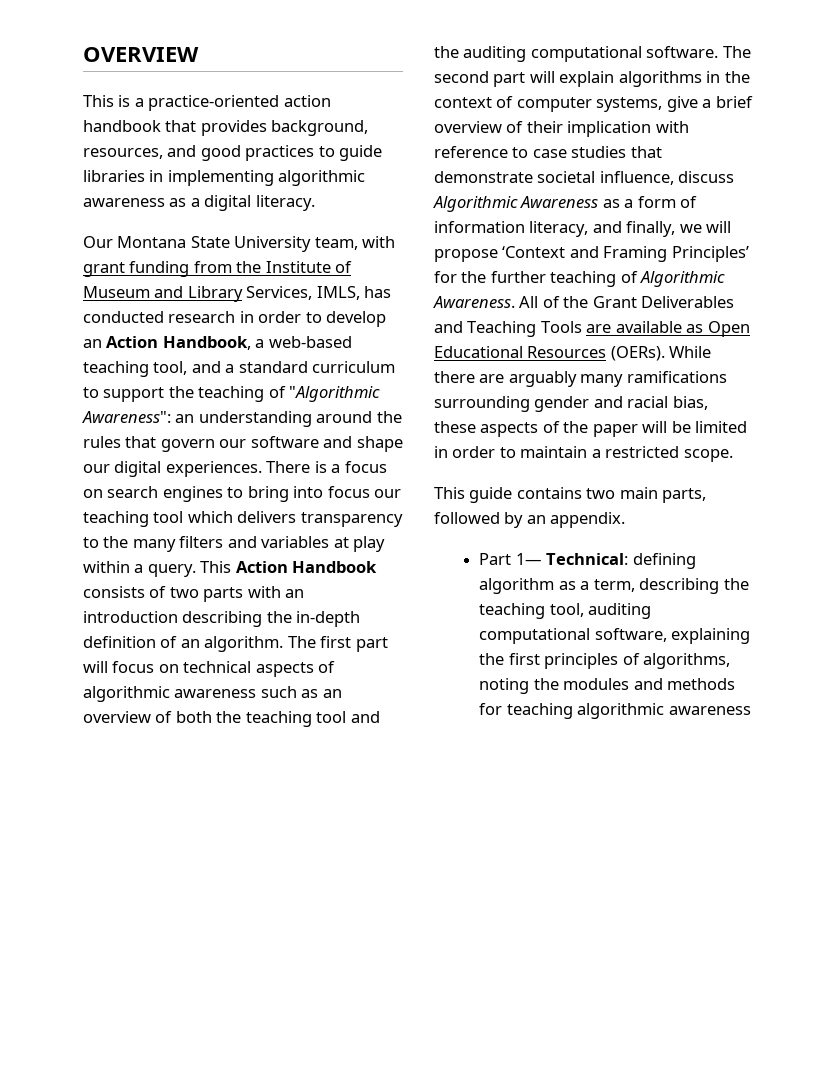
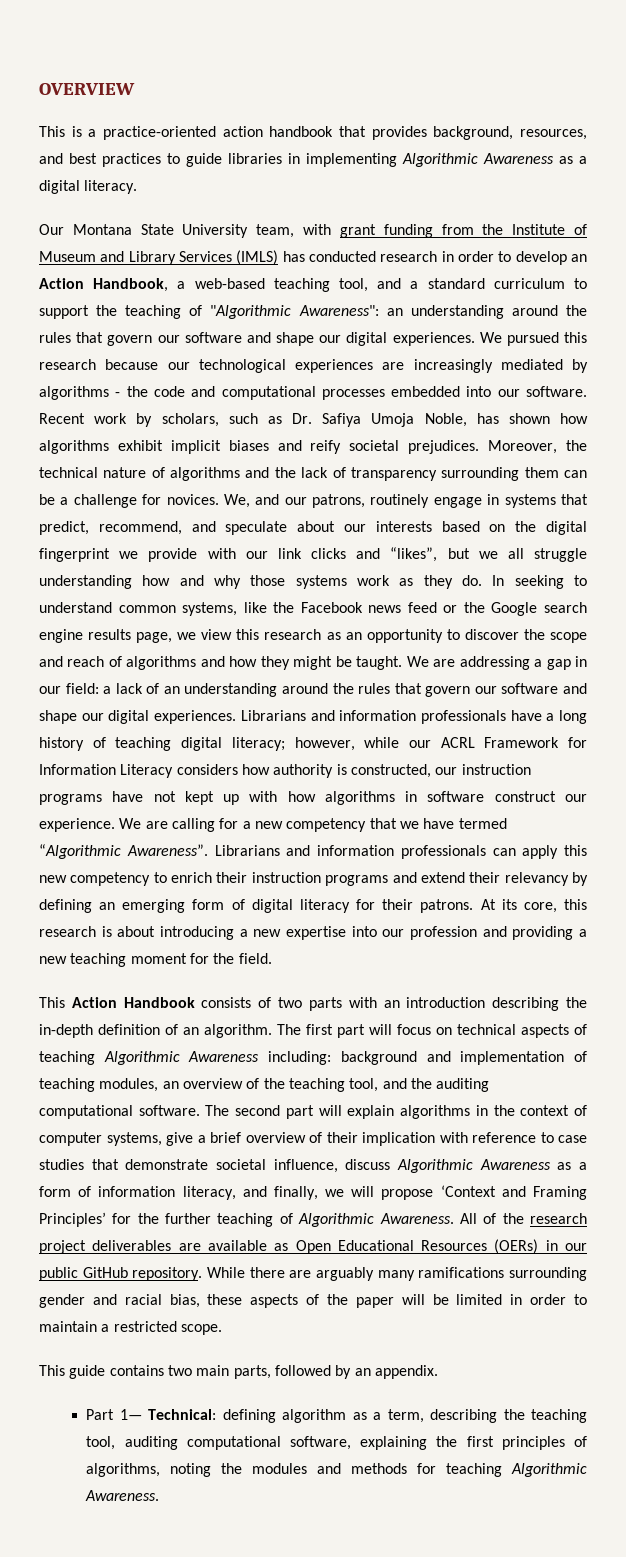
- This is a practice-oriented action handbook that provides background, resources, and good practices to guide libraries in implementing algorithmic awareness as a digital literacy.
+ This is a practice-oriented action handbook that provides background, resources, and best practices to guide libraries in implementing Algorithmic Awareness as a digital literacy.
- Our Montana State University team, with grant funding from the Institute of Museum and Library Services, IMLS, has conducted research in order to develop an Action Handbook, a web-based teaching tool, and a standard curriculum to support the teaching of "Algorithmic Awareness": an understanding around the rules that govern our software and shape our digital experiences.
+ Our Montana State University team, with grant funding from the Institute of Museum and Library Services (IMLS) has conducted research in order to develop an Action Handbook, a web-based teaching tool, and a standard curriculum to support the teaching of "Algorithmic Awareness": an understanding around the rules that govern our software and shape our digital experiences.
- There is a focus on search engines to bring into focus our teaching tool which delivers transparency to the many filters and variables at play within a query. This Action Handbook consists of two parts with an introduction describing the in-depth definition of an algorithm.
+ We pursued this research because our technological experiences are increasingly mediated by algorithms - the code and computational processes embedded into our software. Recent work by scholars, such as Dr. Safiya Umoja Noble, has shown how algorithms exhibit implicit biases and reify societal prejudices. Moreover, the technical nature of algorithms and the lack of transparency surrounding them can be a challenge for novices. We, and our patrons, routinely engage in systems that predict, recommend, and speculate about our interests based on the digital fingerprint we provide with our link clicks and “likes”, but we all struggle understanding how and why those systems work as they do. In seeking to understand common systems, like the Facebook news feed or the Google search engine results page, we view this research as an opportunity to discover the scope and reach of algorithms and how they might be taught. We are addressing a gap in our field: a lack of an understanding around the rules that govern our software and shape our digital experiences. Librarians and information professionals have a long history of teaching digital literacy; however, while our ACRL Framework for Information Literacy considers how authority is constructed, our instruction programs have not kept up with how algorithms in software construct our experience. We are calling for a new competency that we have termed “Algorithmic Awareness”. Librarians and information professionals can apply this new competency to enrich their instruction programs and extend their relevancy by defining an emerging form of digital literacy for their patrons. At its core, this research is about introducing a new expertise into our profession and providing a new teaching moment for the field.
+ This Action Handbook consists of two parts with an introduction describing the in-depth definition of an algorithm.
- The first part will focus on technical aspects of algorithmic awareness such as an overview of both the teaching tool and the auditing computational software.
+ The first part will focus on technical aspects of teaching Algorithmic Awareness including: background and implementation of teaching modules, an overview of the teaching tool, and the auditing computational software.
- All of the Grant Deliverables and Teaching Tools are available as Open Educational Resources (OERs).
+ All of the research project deliverables are available as Open Educational Resources (OERs) in our public GitHub repository.
- Part 1— Technical: defining algorithm as a term, describing the teaching tool, auditing computational software, explaining the first principles of algorithms, noting the modules and methods for teaching algorithmic awareness
+ Part 1— Technical: defining algorithm as a term, describing the teaching tool, auditing computational software, explaining the first principles of algorithms, noting the modules and methods for teaching Algorithmic Awareness.

